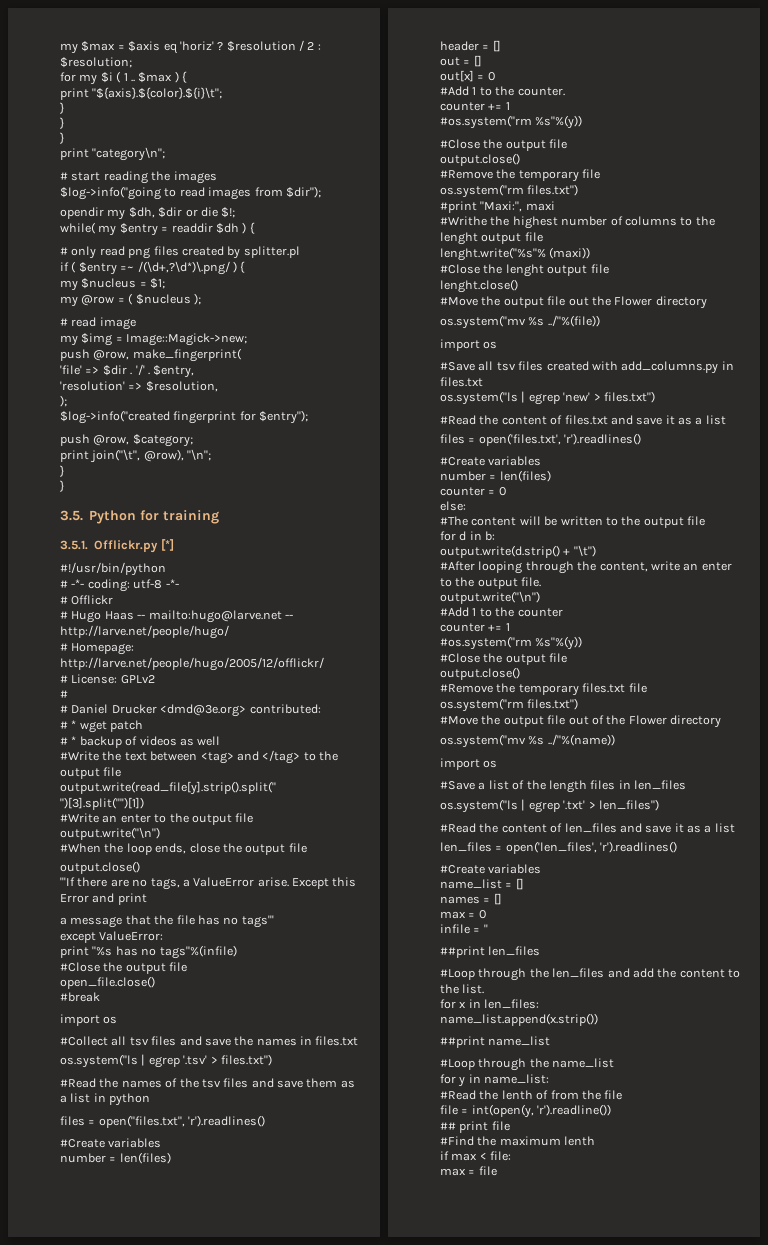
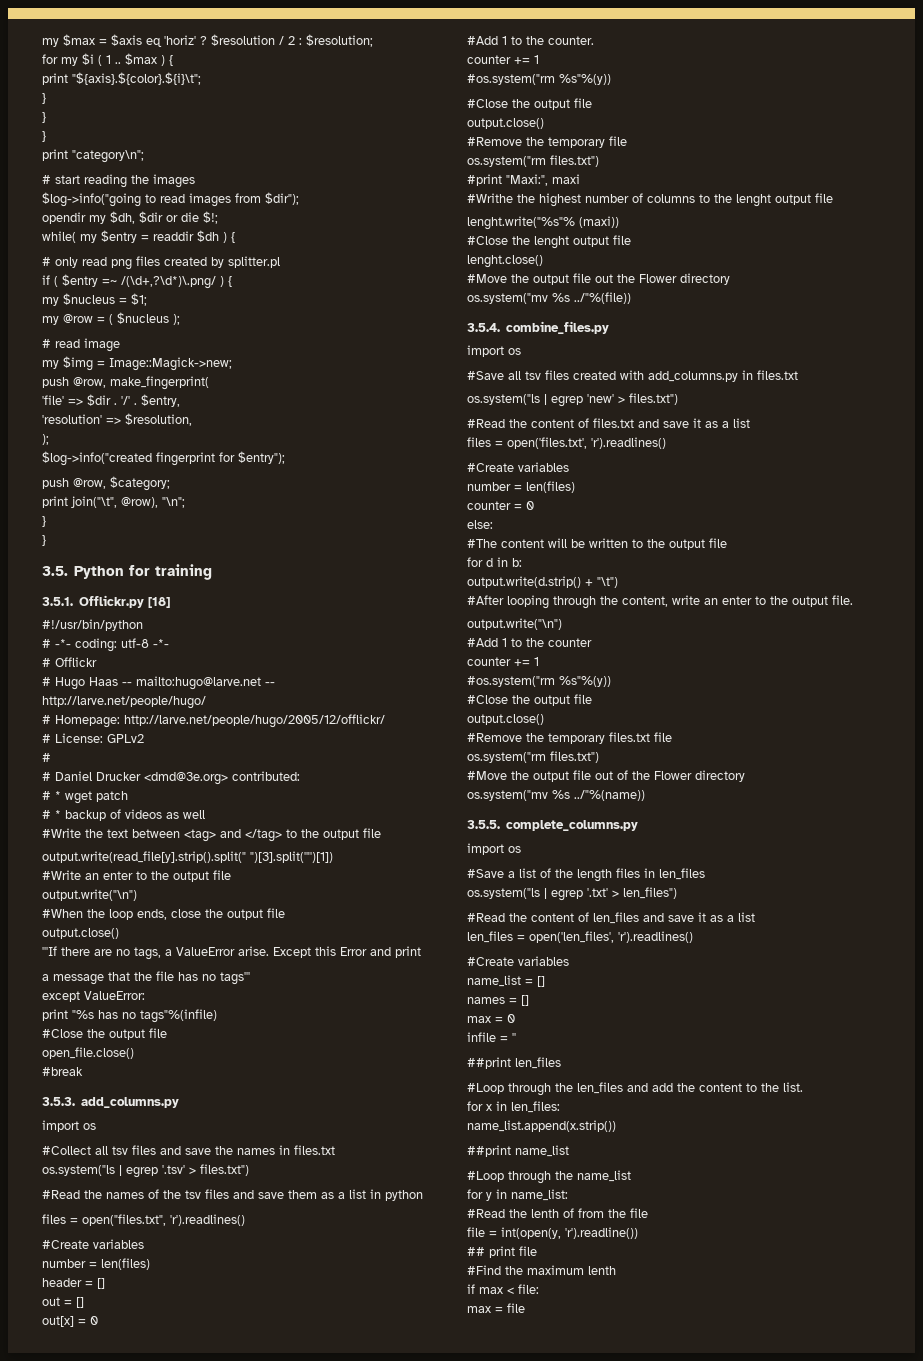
- 3.5.1. Offlickr.py [*]
+ 3.5.1. Offlickr.py [18]
+ 3.5.3. add_columns.py
+ 3.5.4. combine_files.py
+ 3.5.5. complete_columns.py

